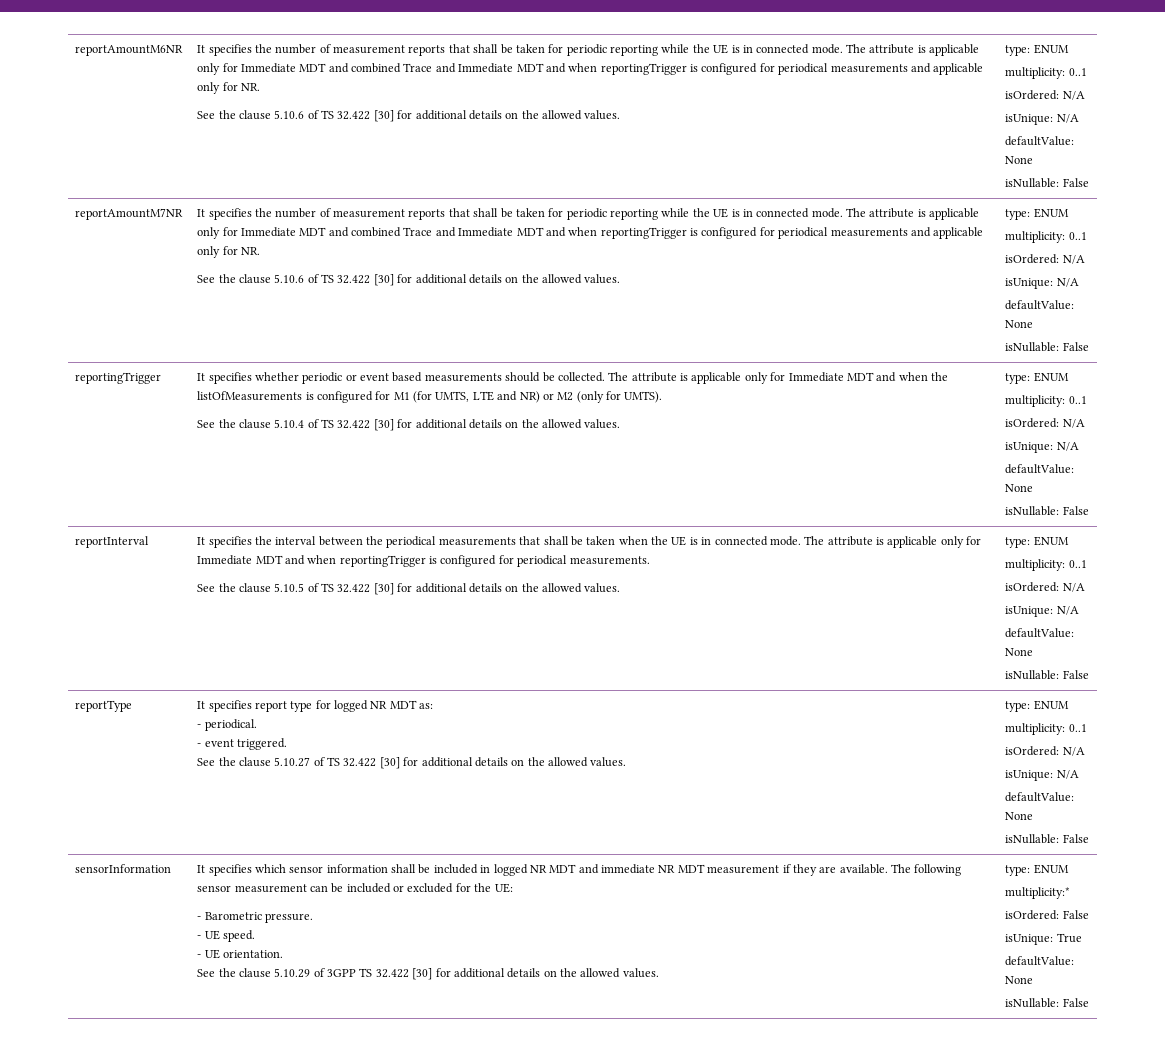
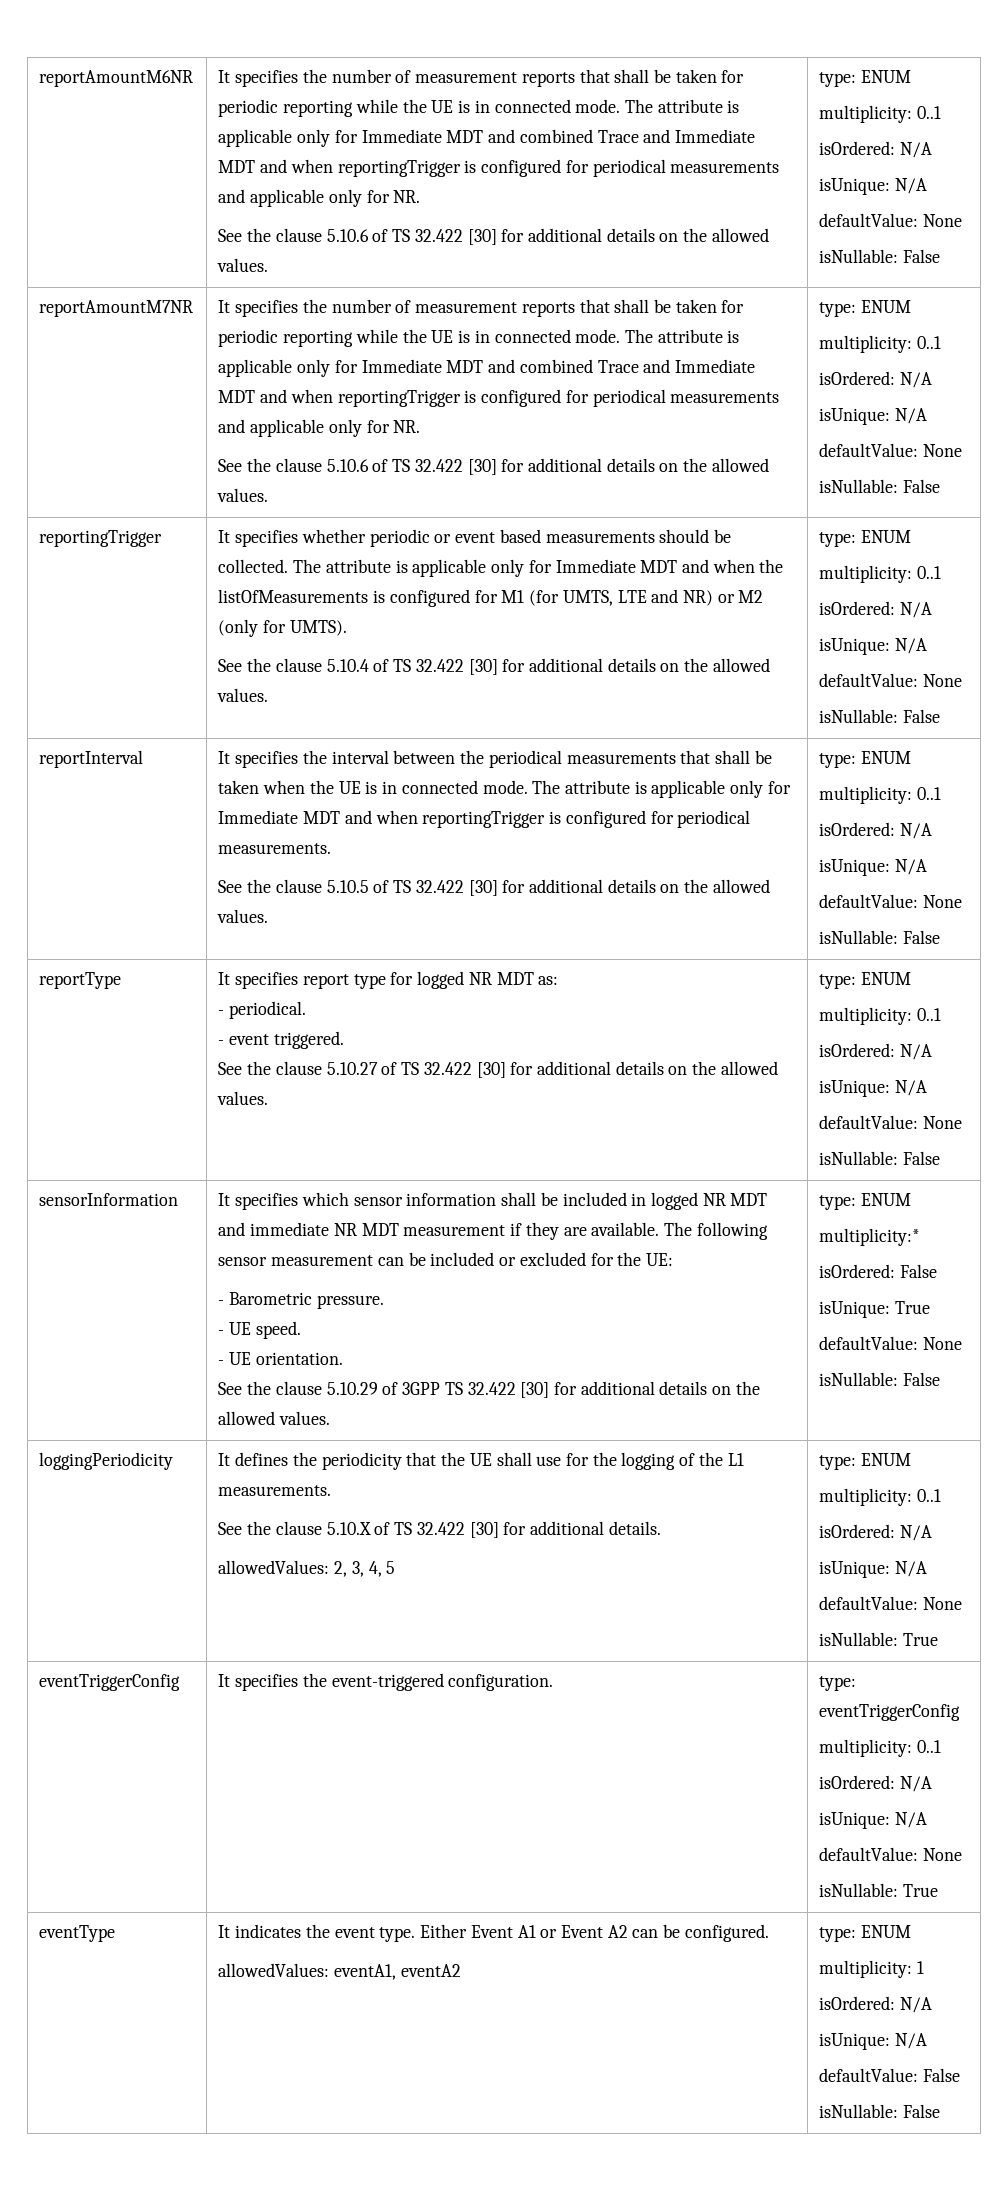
+ loggingPeriodicity | It defines the periodicity that the UE shall use for the logging of the L1 measurements.
+ See the clause 5.10.X of TS 32.422 [30] for additional details.
+ allowedValues: 2, 3, 4, 5 | type: ENUM
+ multiplicity: 0..1
+ isOrdered: N/A
+ isUnique: N/A
+ defaultValue: None
+ isNullable: True
+ eventTriggerConfig | It specifies the event-triggered configuration. | type: eventTriggerConfig
+ multiplicity: 0..1
+ isOrdered: N/A
+ isUnique: N/A
+ defaultValue: None
+ isNullable: True
+ eventType | It indicates the event type. Either Event A1 or Event A2 can be configured.
+ allowedValues: eventA1, eventA2 | type: ENUM
+ multiplicity: 1
+ isOrdered: N/A
+ isUnique: N/A
+ defaultValue: False
+ isNullable: False

